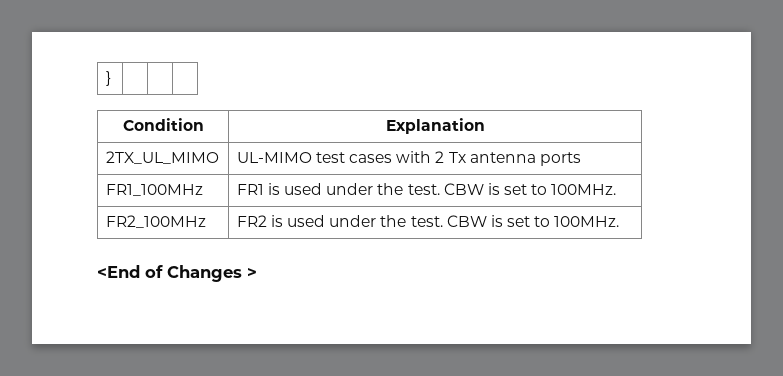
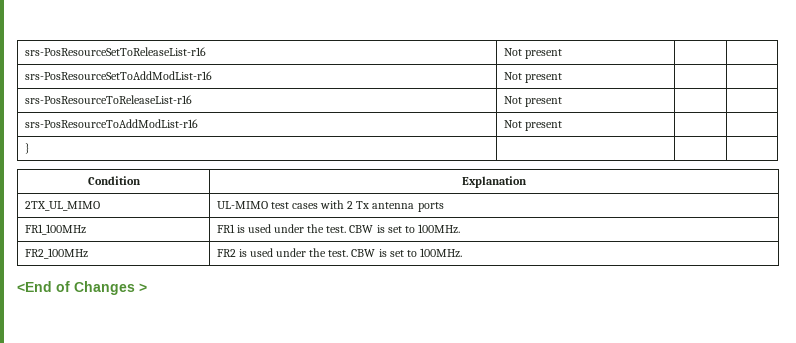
+ srs-PosResourceSetToReleaseList-r16 | Not present | |
+ srs-PosResourceSetToAddModList-r16 | Not present | |
+ srs-PosResourceToReleaseList-r16 | Not present | |
+ srs-PosResourceToAddModList-r16 | Not present | |

